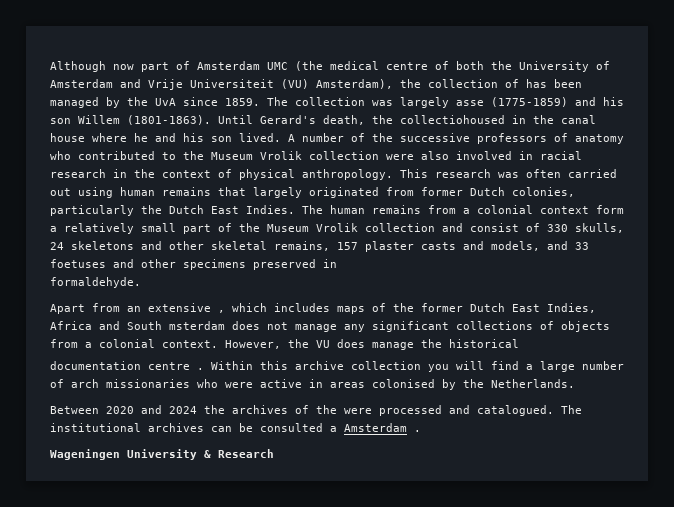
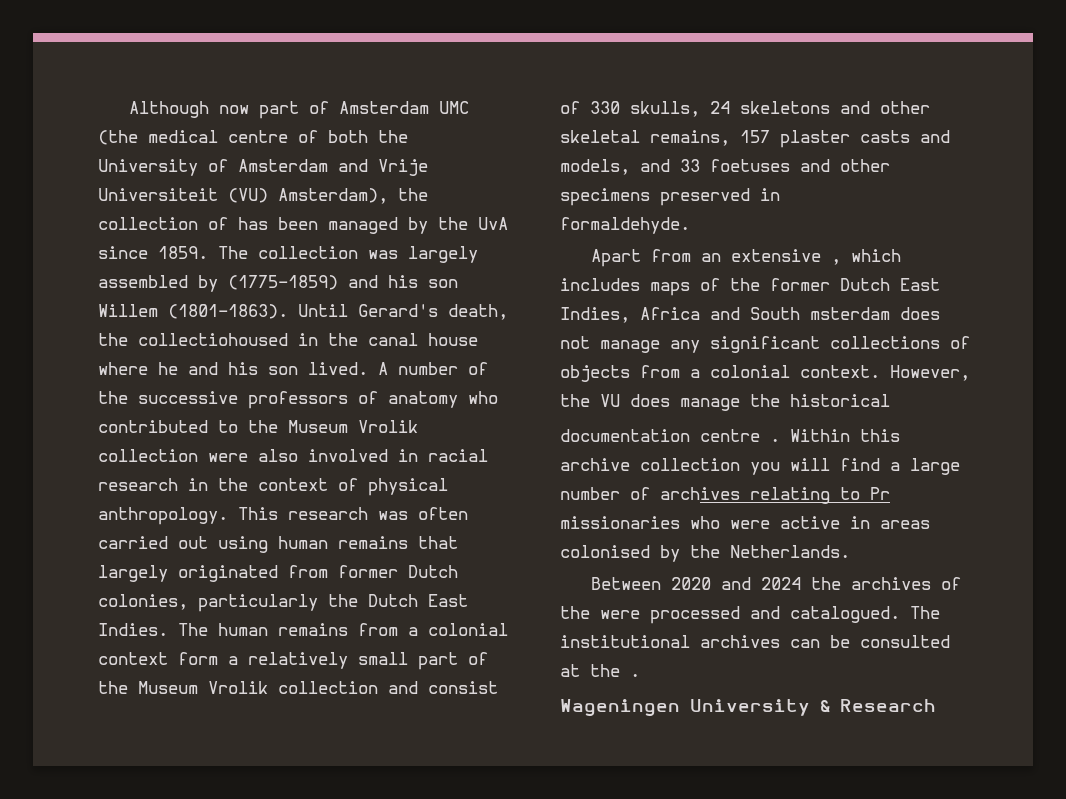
- The collection was largely asse (1775-1859) and his son Willem (1801-1863).
+ The collection was largely assembled by (1775-1859) and his son Willem (1801-1863).
- Within this archive collection you will find a large number of arch missionaries who were active in areas colonised by the Netherlands.
+ Within this archive collection you will find a large number of archives relating to Pr missionaries who were active in areas colonised by the Netherlands.
- The institutional archives can be consulted a Amsterdam .
+ The institutional archives can be consulted at the .

